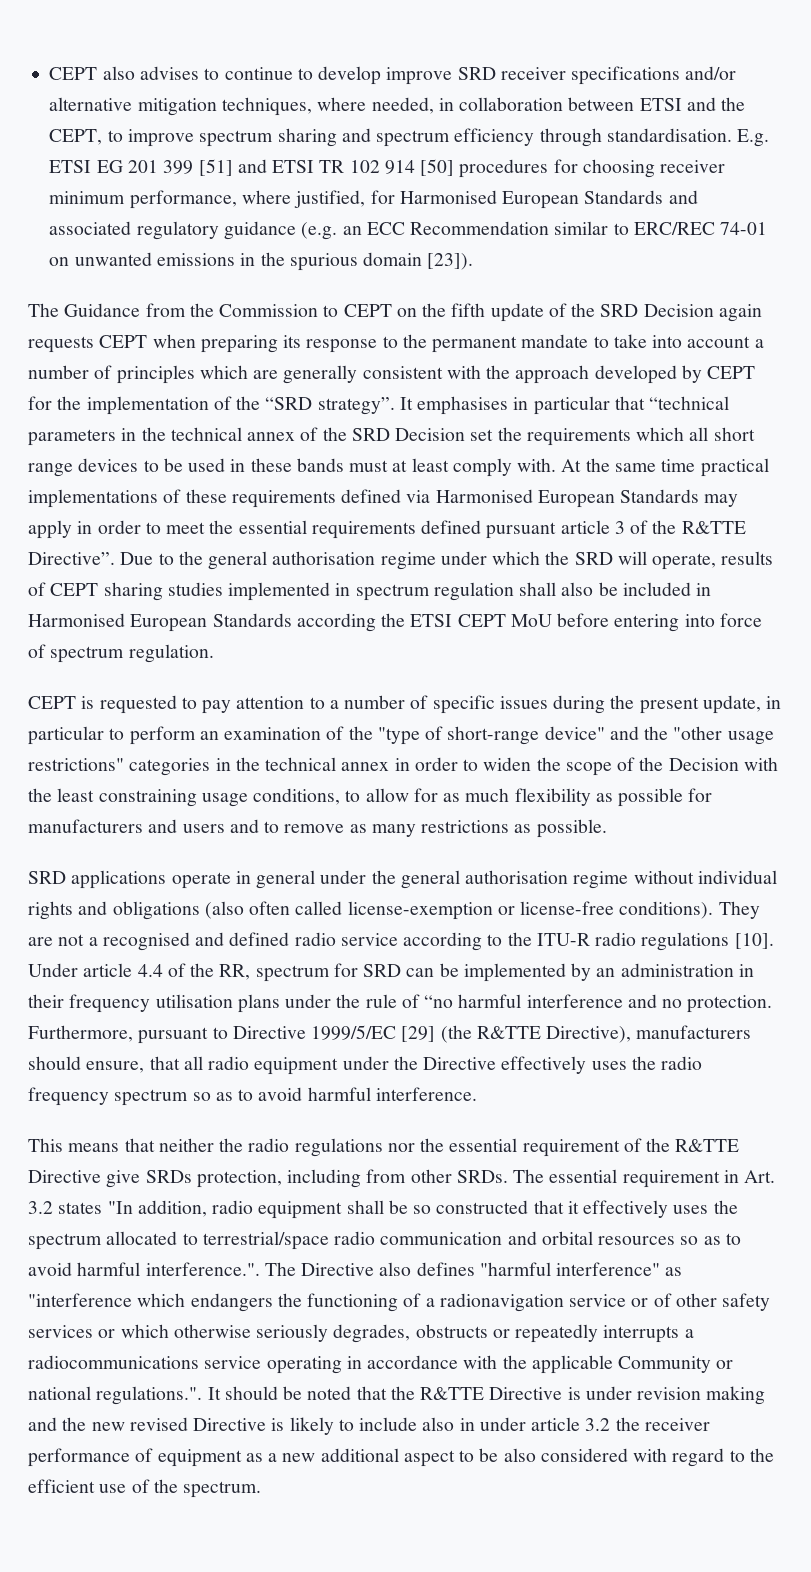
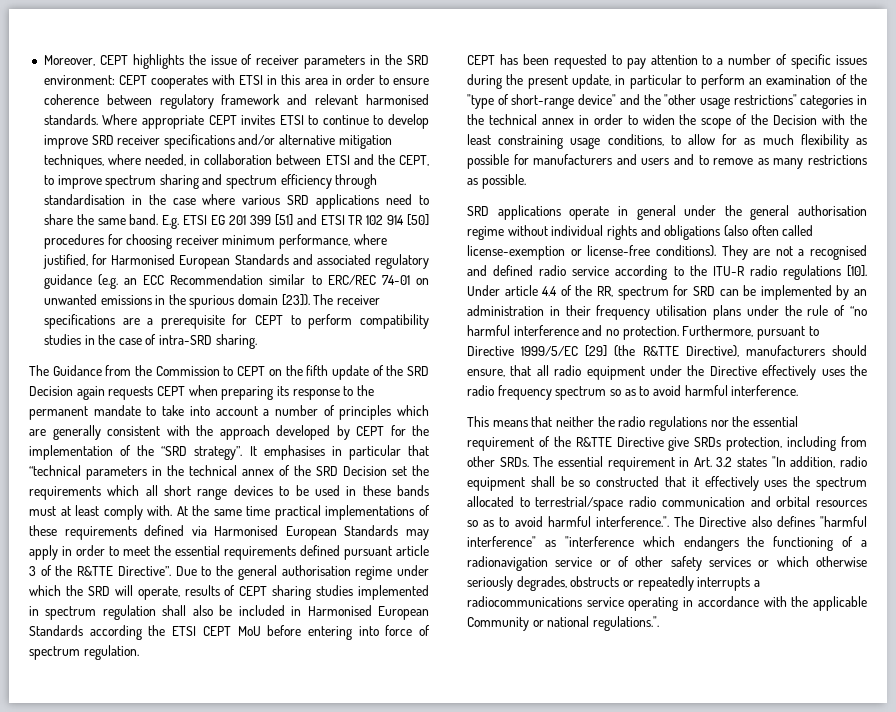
- CEPT also advises to continue to develop improve SRD receiver specifications and/or alternative mitigation techniques, where needed, in collaboration between ETSI and the CEPT, to improve spectrum sharing and spectrum efficiency through standardisation.
+ Moreover, CEPT highlights the issue of receiver parameters in the SRD environment: CEPT cooperates with ETSI in this area in order to ensure coherence between regulatory framework and relevant harmonised standards. Where appropriate CEPT invites ETSI to continue to develop improve SRD receiver specifications and/or alternative mitigation techniques, where needed, in collaboration between ETSI and the CEPT, to improve spectrum sharing and spectrum efficiency through standardisation in the case where various SRD applications need to share the same band.
+ The receiver specifications are a prerequisite for CEPT to perform compatibility studies in the case of intra-SRD sharing.
- CEPT is requested to pay attention to a number of specific issues during the present update, in particular to perform an examination of the "type of short-range device" and the "other usage restrictions" categories in the technical annex in order to widen the scope of the Decision with the least constraining usage conditions, to allow for as much flexibility as possible for manufacturers and users and to remove as many restrictions as possible.
+ CEPT has been requested to pay attention to a number of specific issues during the present update, in particular to perform an examination of the "type of short-range device" and the "other usage restrictions" categories in the technical annex in order to widen the scope of the Decision with the least constraining usage conditions, to allow for as much flexibility as possible for manufacturers and users and to remove as many restrictions as possible.
- The essential requirement in Art. 3.2 states "In addition, radio equipment shall be so constructed that it effectively uses the spectrum allocated to terrestrial/space radio communication and orbital resources so as to avoid harmful interference.". The Directive also defines "harmful interference" as "interference which endangers the functioning of a radionavigation service or of other safety services or which otherwise seriously degrades, obstructs or repeatedly interrupts a radiocommunications service operating in accordance with the applicable Community or national regulations.". It should be noted that the R&TTE Directive is under revision making and the new revised Directive is likely to include also in under article 3.2 the receiver performance of equipment as a new additional aspect to be also considered with regard to the efficient use of the spectrum.
+ The essential requirement in Art. 3.2 states "In addition, radio equipment shall be so constructed that it effectively uses the spectrum allocated to terrestrial/space radio communication and orbital resources so as to avoid harmful interference.". The Directive also defines "harmful interference" as "interference which endangers the functioning of a radionavigation service or of other safety services or which otherwise seriously degrades, obstructs or repeatedly interrupts a radiocommunications service operating in accordance with the applicable Community or national regulations.".

